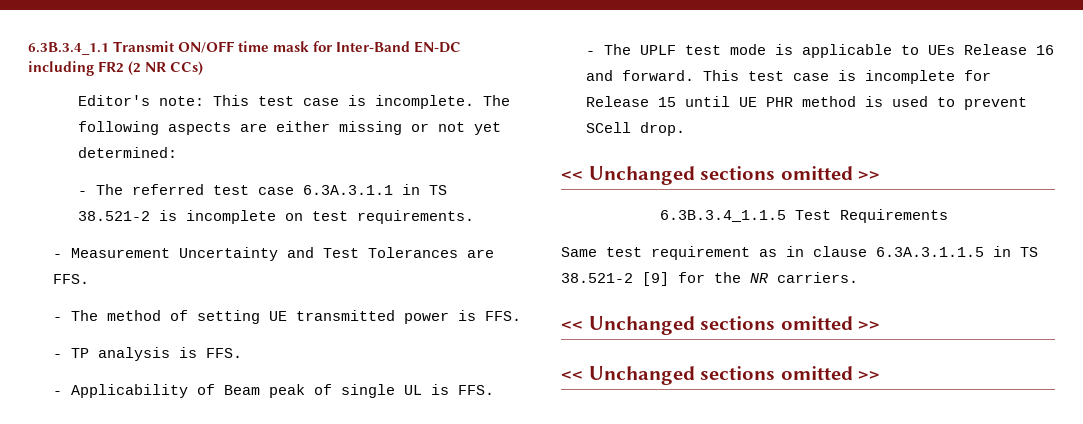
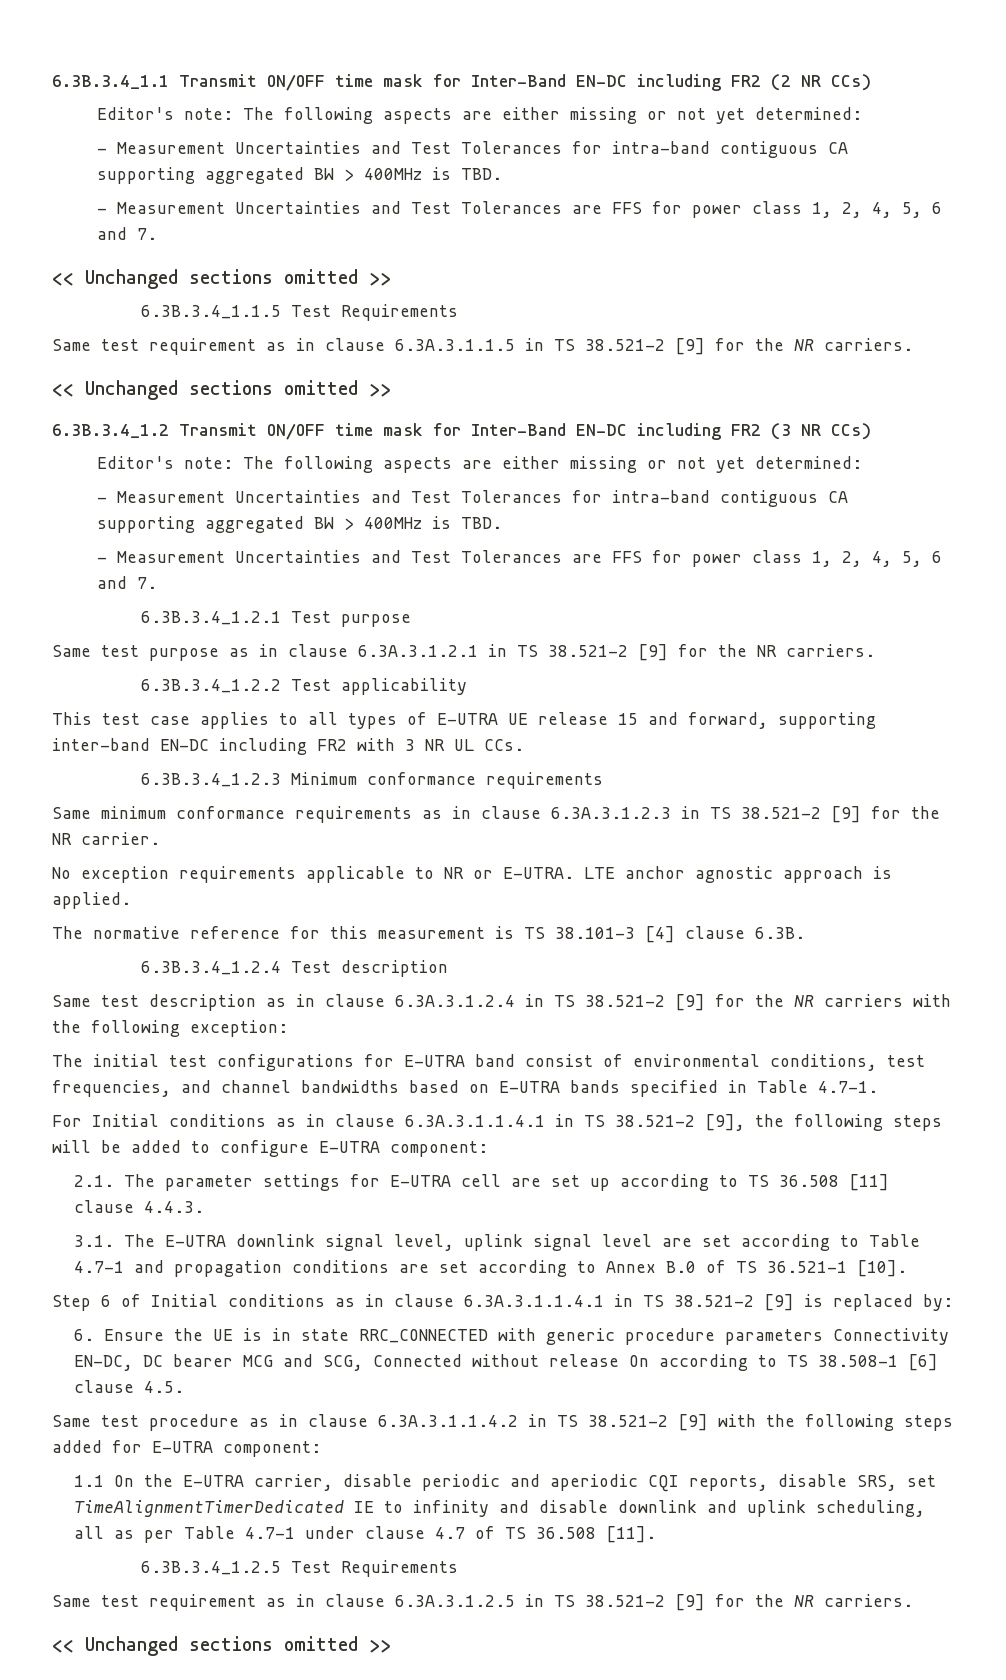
  6.3B.3.4_1.1 Transmit ON/OFF time mask for Inter-Band EN-DC including FR2 (2 NR CCs)
- Editor's note: This test case is incomplete. The following aspects are either missing or not yet determined:
- - The referred test case 6.3A.3.1.1 in TS 38.521-2 is incomplete on test requirements.
- - Measurement Uncertainty and Test Tolerances are FFS.
- - The method of setting UE transmitted power is FFS.
- - TP analysis is FFS.
- - Applicability of Beam peak of single UL is FFS.
- - The UPLF test mode is applicable to UEs Release 16 and forward. This test case is incomplete for Release 15 until UE PHR method is used to prevent SCell drop.
+ Editor's note: The following aspects are either missing or not yet determined:
+ - Measurement Uncertainties and Test Tolerances for intra-band contiguous CA supporting aggregated BW > 400MHz is TBD.
+ - Measurement Uncertainties and Test Tolerances are FFS for power class 1, 2, 4, 5, 6 and 7.
+ 6.3B.3.4_1.2 Transmit ON/OFF time mask for Inter-Band EN-DC including FR2 (3 NR CCs)
+ Editor's note: The following aspects are either missing or not yet determined:
+ - Measurement Uncertainties and Test Tolerances for intra-band contiguous CA supporting aggregated BW > 400MHz is TBD.
+ - Measurement Uncertainties and Test Tolerances are FFS for power class 1, 2, 4, 5, 6 and 7.
+ 6.3B.3.4_1.2.1 Test purpose
+ Same test purpose as in clause 6.3A.3.1.2.1 in TS 38.521-2 [9] for the NR carriers.
+ 6.3B.3.4_1.2.2 Test applicability
+ This test case applies to all types of E-UTRA UE release 15 and forward, supporting inter-band EN-DC including FR2 with 3 NR UL CCs.
+ 6.3B.3.4_1.2.3 Minimum conformance requirements
+ Same minimum conformance requirements as in clause 6.3A.3.1.2.3 in TS 38.521-2 [9] for the NR carrier.
+ No exception requirements applicable to NR or E-UTRA. LTE anchor agnostic approach is applied.
+ The normative reference for this measurement is TS 38.101-3 [4] clause 6.3B.
+ 6.3B.3.4_1.2.4 Test description
+ Same test description as in clause 6.3A.3.1.2.4 in TS 38.521-2 [9] for the NR carriers with the following exception:
+ The initial test configurations for E-UTRA band consist of environmental conditions, test frequencies, and channel bandwidths based on E-UTRA bands specified in Table 4.7-1.
+ For Initial conditions as in clause 6.3A.3.1.1.4.1 in TS 38.521-2 [9], the following steps will be added to configure E-UTRA component:
+ 2.1. The parameter settings for E-UTRA cell are set up according to TS 36.508 [11] clause 4.4.3.
+ 3.1. The E-UTRA downlink signal level, uplink signal level are set according to Table 4.7-1 and propagation conditions are set according to Annex B.0 of TS 36.521-1 [10].
+ Step 6 of Initial conditions as in clause 6.3A.3.1.1.4.1 in TS 38.521-2 [9] is replaced by:
+ 6. Ensure the UE is in state RRC_CONNECTED with generic procedure parameters Connectivity EN-DC, DC bearer MCG and SCG, Connected without release On according to TS 38.508-1 [6] clause 4.5.
+ Same test procedure as in clause 6.3A.3.1.1.4.2 in TS 38.521-2 [9] with the following steps added for E-UTRA component:
+ 1.1 On the E-UTRA carrier, disable periodic and aperiodic CQI reports, disable SRS, set TimeAlignmentTimerDedicated IE to infinity and disable downlink and uplink scheduling, all as per Table 4.7-1 under clause 4.7 of TS 36.508 [11].
+ 6.3B.3.4_1.2.5 Test Requirements
+ Same test requirement as in clause 6.3A.3.1.2.5 in TS 38.521-2 [9] for the NR carriers.

